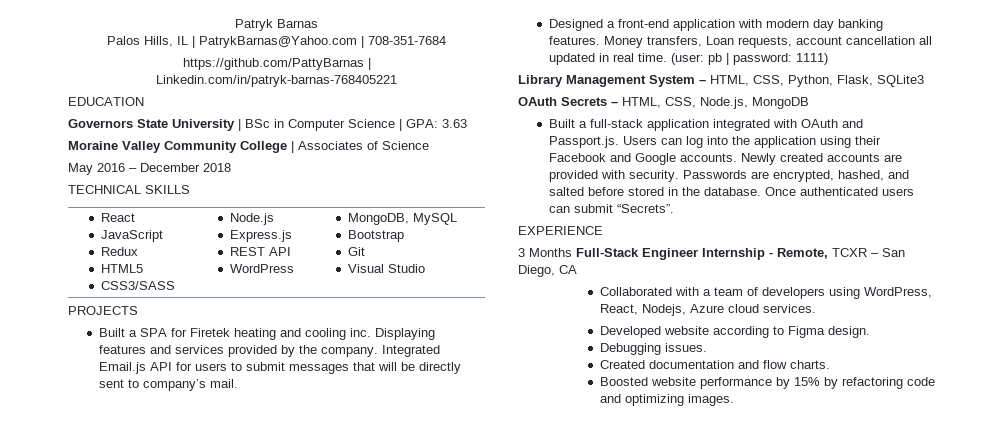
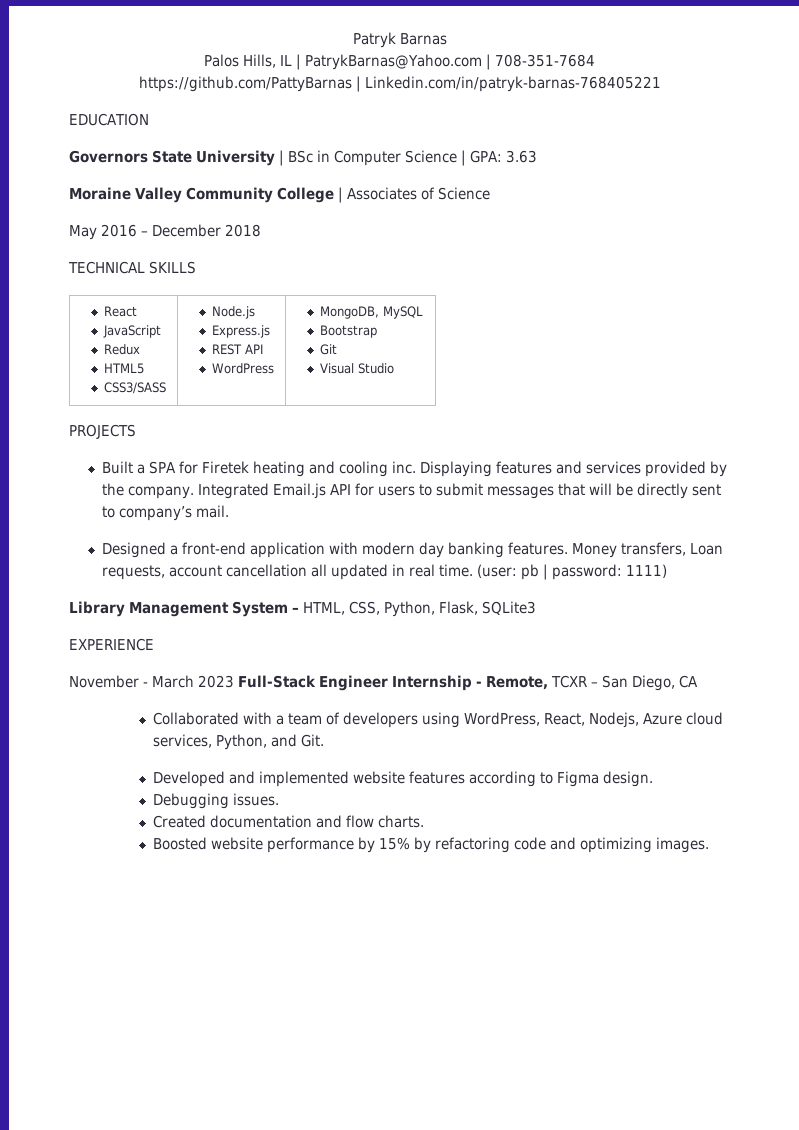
- OAuth Secrets – HTML, CSS, Node.js, MongoDB
- Built a full-stack application integrated with OAuth and Passport.js. Users can log into the application using their Facebook and Google accounts. Newly created accounts are provided with security. Passwords are encrypted, hashed, and salted before stored in the database. Once authenticated users can submit “Secrets”.
  EXPERIENCE
- 3 Months Full-Stack Engineer Internship - Remote, TCXR – San Diego, CA
+ November - March 2023 Full-Stack Engineer Internship - Remote, TCXR – San Diego, CA
- Collaborated with a team of developers using WordPress, React, Nodejs, Azure cloud services.
- Developed website according to Figma design.
+ Collaborated with a team of developers using WordPress, React, Nodejs, Azure cloud services, Python, and Git.
+ Developed and implemented website features according to Figma design.

